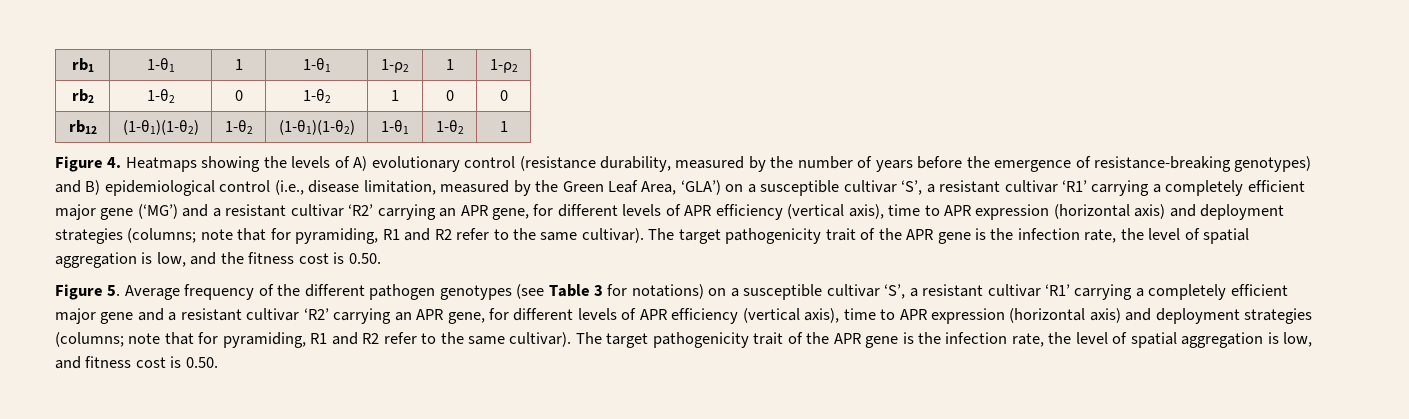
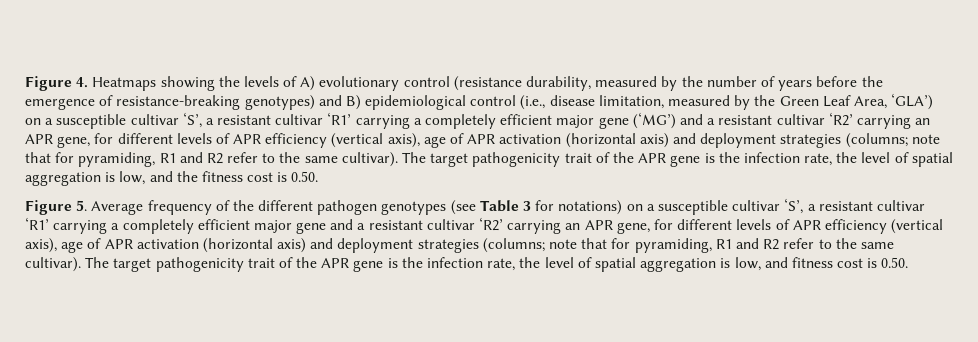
- rb1 | 1-θ1 | 1 | 1-θ1 | 1-ρ2 | 1 | 1-ρ2
- rb2 | 1-θ2 | 0 | 1-θ2 | 1 | 0 | 0
- rb12 | (1-θ1)(1-θ2) | 1-θ2 | (1-θ1)(1-θ2) | 1-θ1 | 1-θ2 | 1
- Figure 4. Heatmaps showing the levels of A) evolutionary control (resistance durability, measured by the number of years before the emergence of resistance-breaking genotypes) and B) epidemiological control (i.e., disease limitation, measured by the Green Leaf Area, ‘GLA’) on a susceptible cultivar ‘S’, a resistant cultivar ‘R1’ carrying a completely efficient major gene (‘MG’) and a resistant cultivar ‘R2’ carrying an APR gene, for different levels of APR efficiency (vertical axis), time to APR expression (horizontal axis) and deployment strategies (columns;
+ Figure 4. Heatmaps showing the levels of A) evolutionary control (resistance durability, measured by the number of years before the emergence of resistance-breaking genotypes) and B) epidemiological control (i.e., disease limitation, measured by the Green Leaf Area, ‘GLA’) on a susceptible cultivar ‘S’, a resistant cultivar ‘R1’ carrying a completely efficient major gene (‘MG’) and a resistant cultivar ‘R2’ carrying an APR gene, for different levels of APR efficiency (vertical axis), age of APR activation (horizontal axis) and deployment strategies (columns;
- Figure 5. Average frequency of the different pathogen genotypes (see Table 3 for notations) on a susceptible cultivar ‘S’, a resistant cultivar ‘R1’ carrying a completely efficient major gene and a resistant cultivar ‘R2’ carrying an APR gene, for different levels of APR efficiency (vertical axis), time to APR expression (horizontal axis) and deployment strategies (columns;
+ Figure 5. Average frequency of the different pathogen genotypes (see Table 3 for notations) on a susceptible cultivar ‘S’, a resistant cultivar ‘R1’ carrying a completely efficient major gene and a resistant cultivar ‘R2’ carrying an APR gene, for different levels of APR efficiency (vertical axis), age of APR activation (horizontal axis) and deployment strategies (columns;

